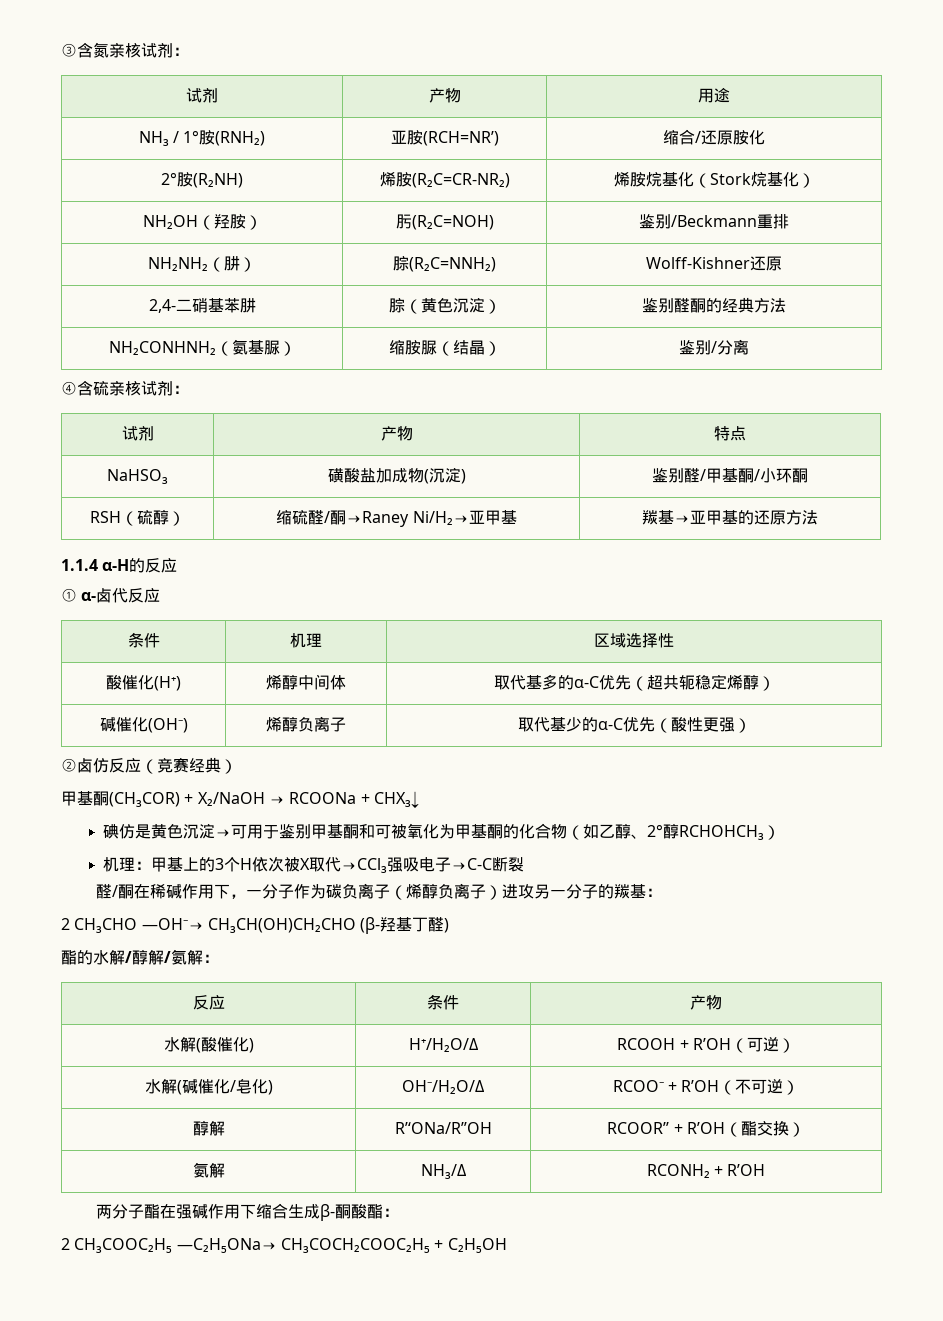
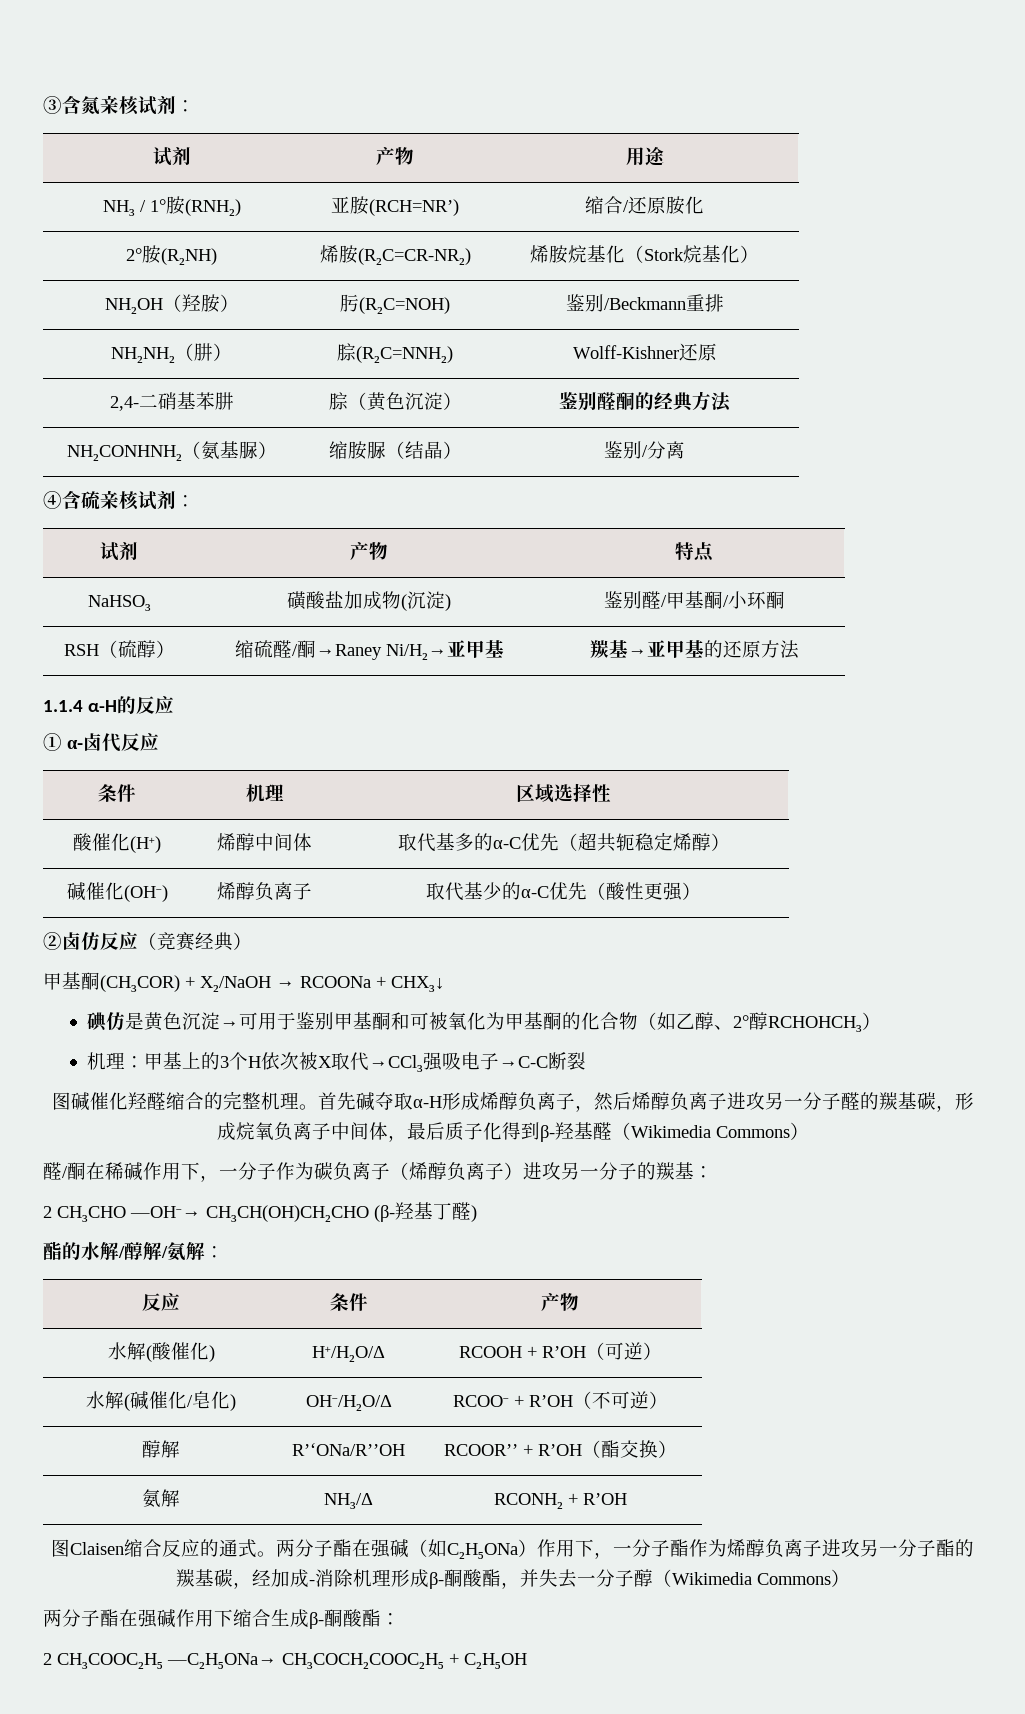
+ 图碱催化羟醛缩合的完整机理。首先碱夺取α-H形成烯醇负离子，然后烯醇负离子进攻另一分子醛的羰基碳，形成烷氧负离子中间体，最后质子化得到β-羟基醛（Wikimedia Commons）
+ 图Claisen缩合反应的通式。两分子酯在强碱（如C₂H₅ONa）作用下，一分子酯作为烯醇负离子进攻另一分子酯的羰基碳，经加成-消除机理形成β-酮酸酯，并失去一分子醇（Wikimedia Commons）

